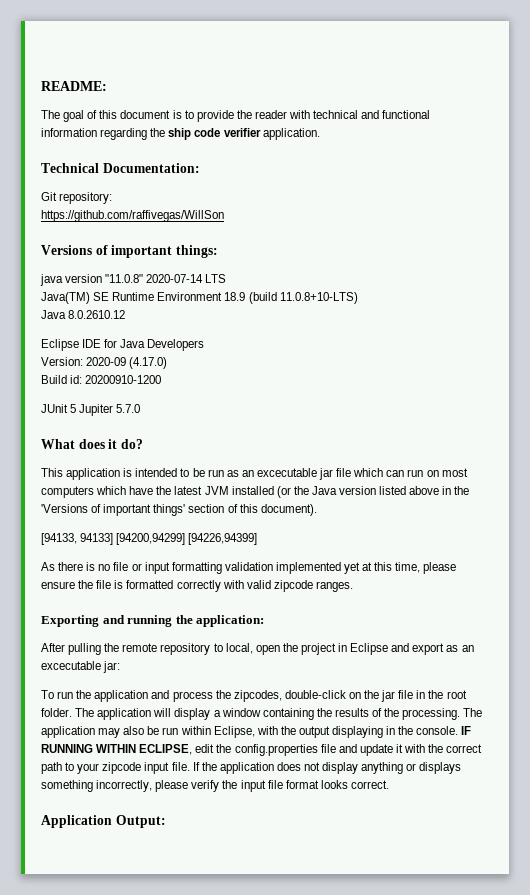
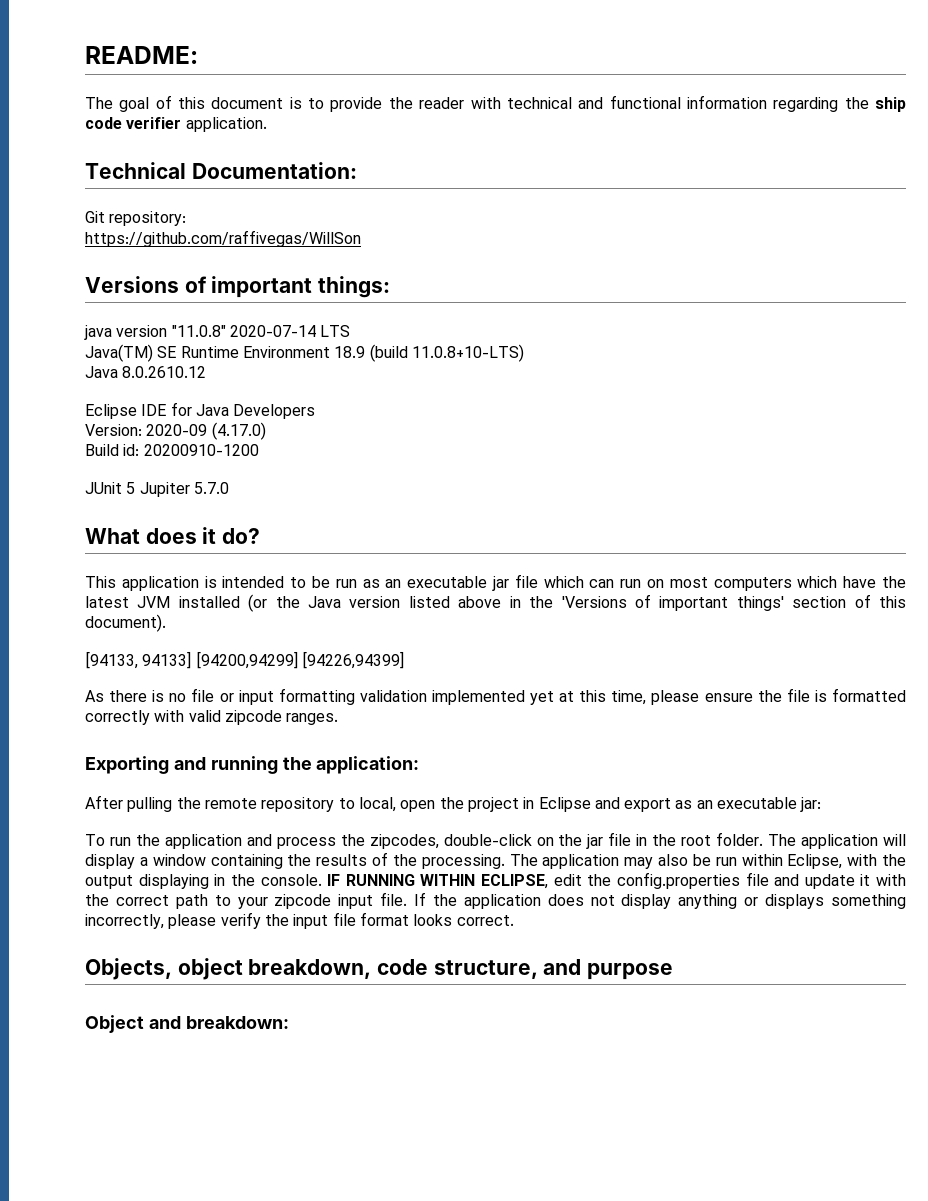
- This application is intended to be run as an excecutable jar file which can run on most computers which have the latest JVM installed (or the Java version listed above in the 'Versions of important things' section of this document).
+ This application is intended to be run as an executable jar file which can run on most computers which have the latest JVM installed (or the Java version listed above in the 'Versions of important things' section of this document).
- After pulling the remote repository to local, open the project in Eclipse and export as an excecutable jar:
+ After pulling the remote repository to local, open the project in Eclipse and export as an executable jar:
- Application Output:
+ Objects, object breakdown, code structure, and purpose
+ Object and breakdown:

